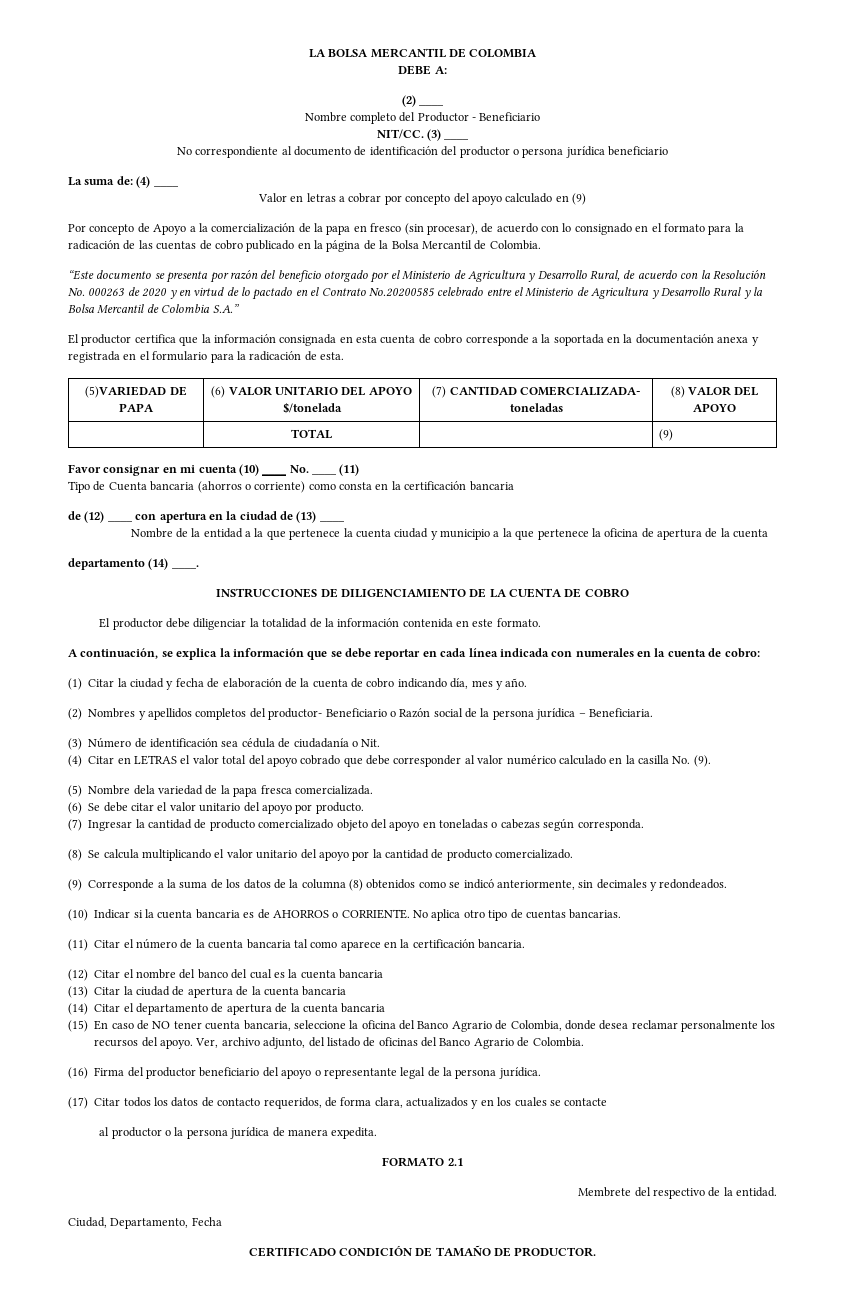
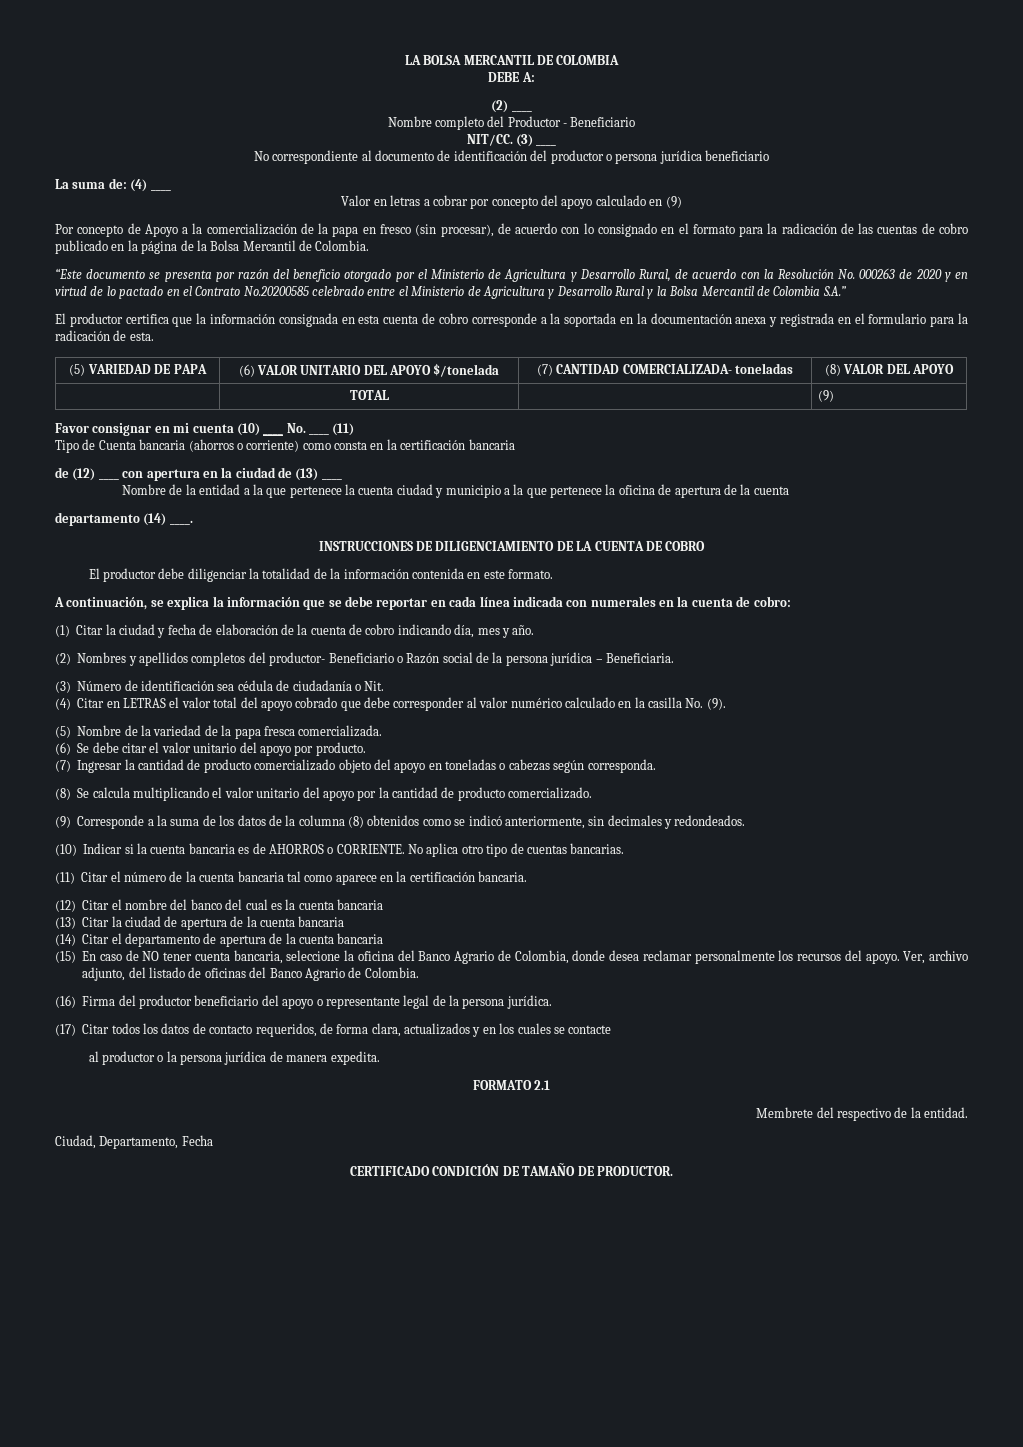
- (5)VARIEDAD DE PAPA | (6) VALOR UNITARIO DEL APOYO $/tonelada | (7) CANTIDAD COMERCIALIZADA- toneladas | (8) VALOR DEL APOYO
+ (5) VARIEDAD DE PAPA | (6) VALOR UNITARIO DEL APOYO $/tonelada | (7) CANTIDAD COMERCIALIZADA- toneladas | (8) VALOR DEL APOYO
- (5) Nombre dela variedad de la papa fresca comercializada.
+ (5) Nombre de la variedad de la papa fresca comercializada.

